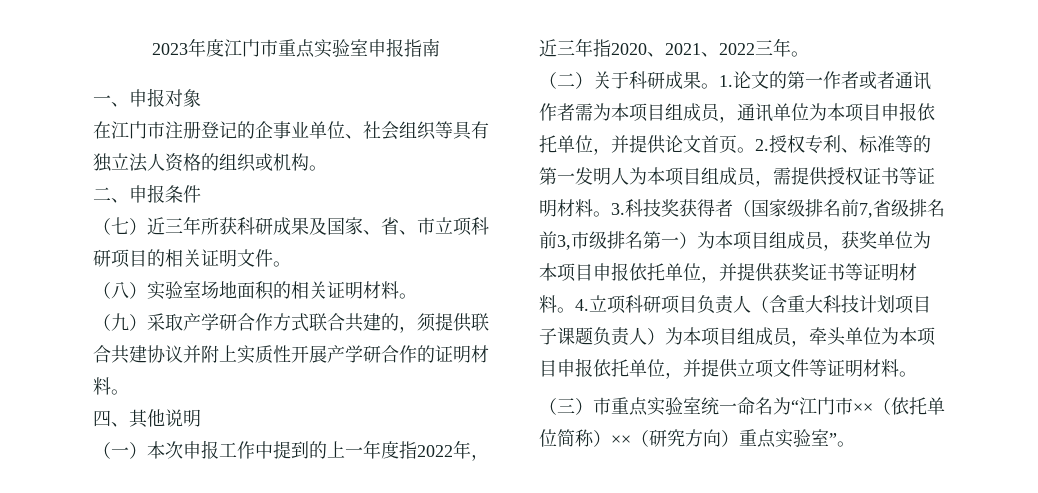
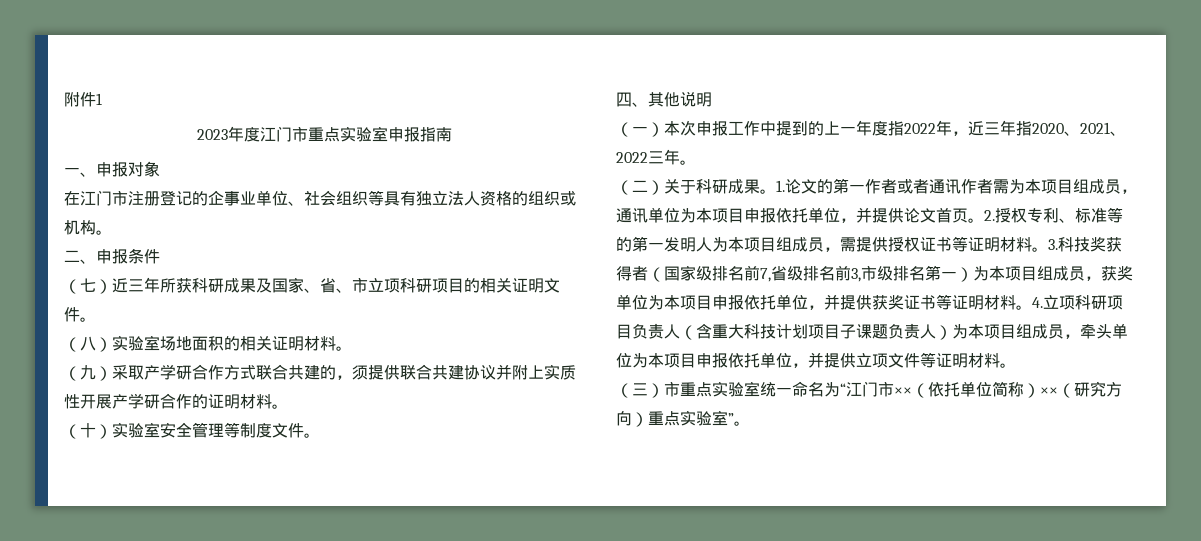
+ 附件1
+ （十）实验室安全管理等制度文件。

